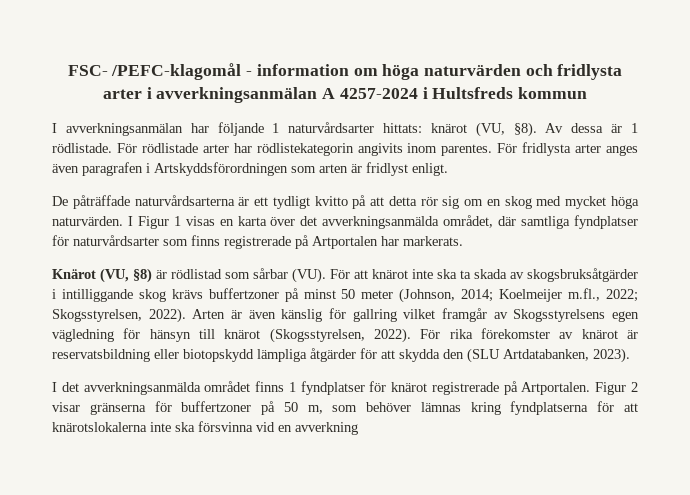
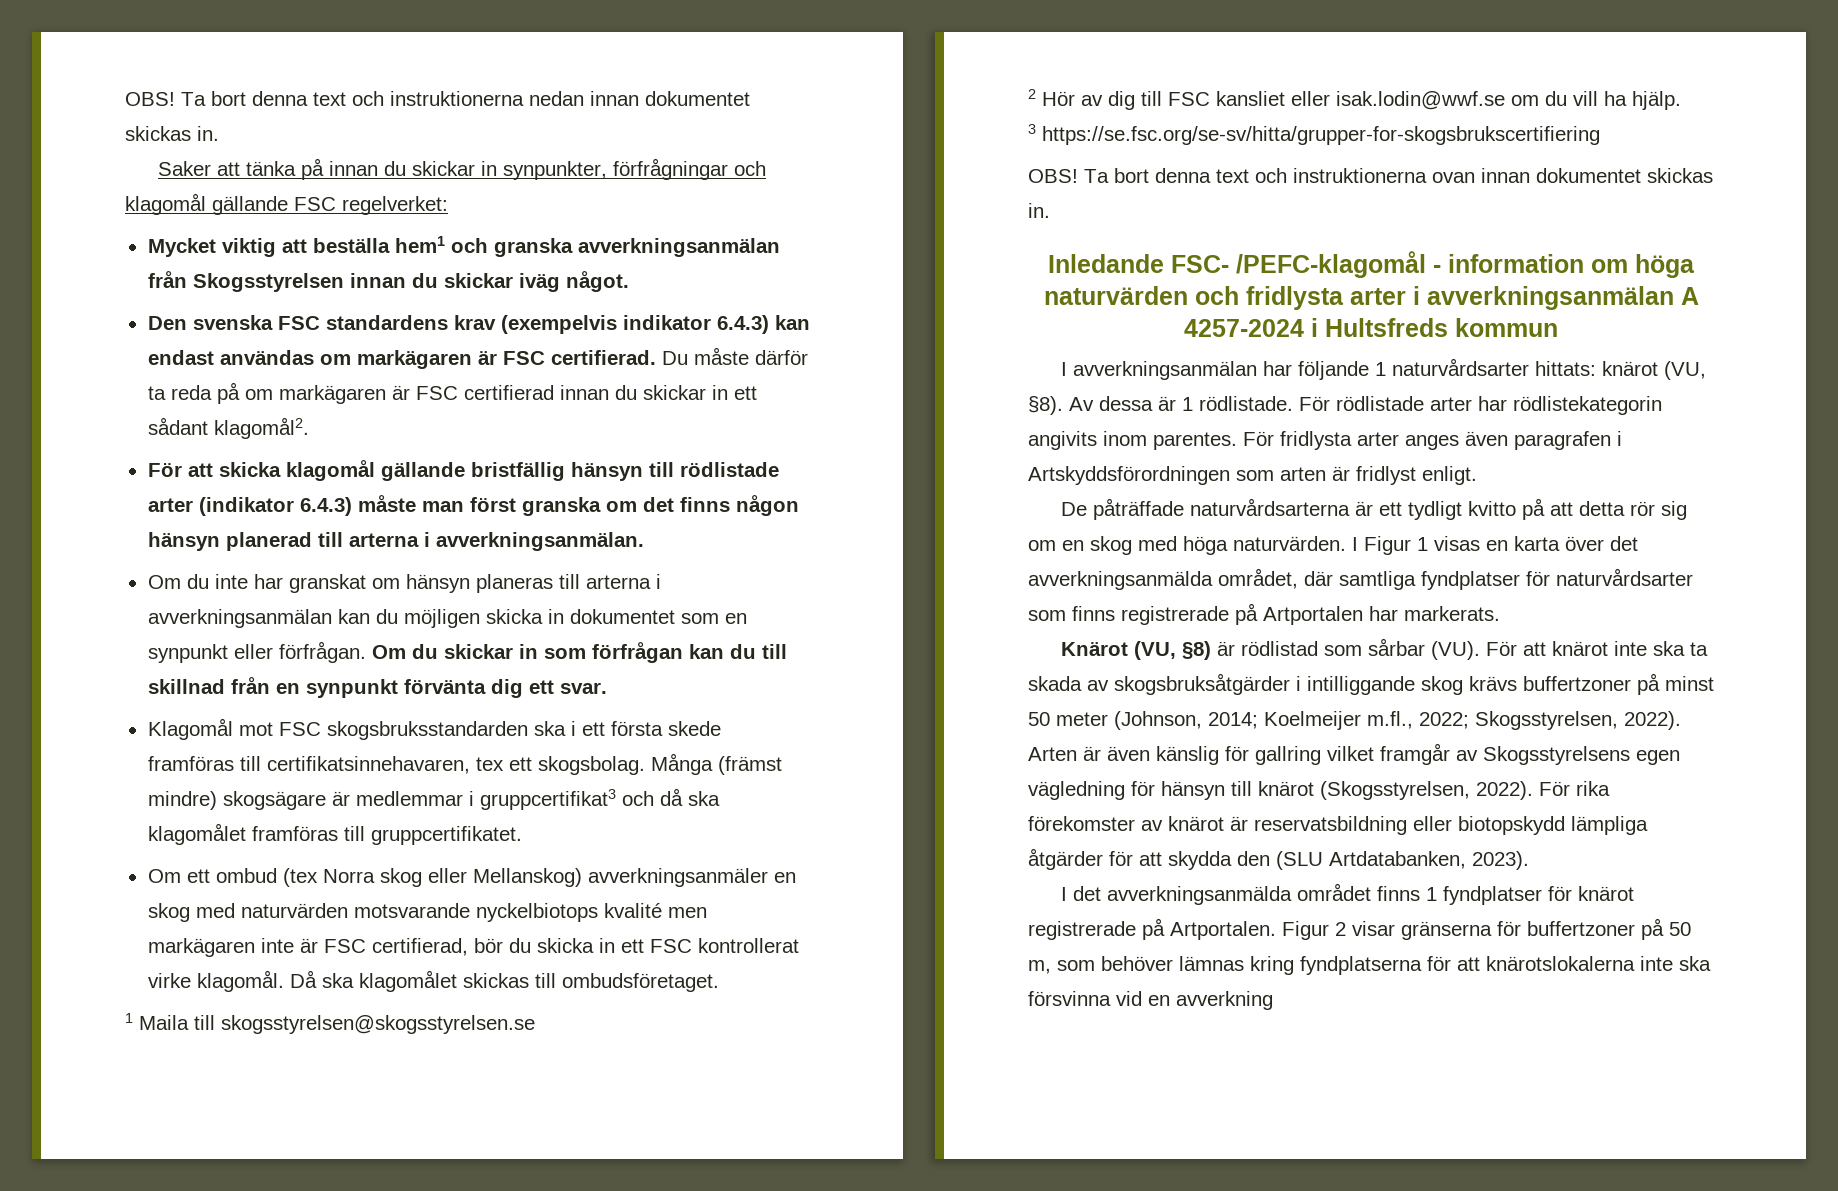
- FSC- /PEFC-klagomål - information om höga naturvärden och fridlysta arter i avverkningsanmälan A 4257-2024 i Hultsfreds kommun
+ OBS! Ta bort denna text och instruktionerna nedan innan dokumentet skickas in.
+ Saker att tänka på innan du skickar in synpunkter, förfrågningar och klagomål gällande FSC regelverket:
+ Mycket viktig att beställa hem1 och granska avverkningsanmälan från Skogsstyrelsen innan du skickar iväg något.
+ Den svenska FSC standardens krav (exempelvis indikator 6.4.3) kan endast användas om markägaren är FSC certifierad. Du måste därför ta reda på om markägaren är FSC certifierad innan du skickar in ett sådant klagomål2.
+ För att skicka klagomål gällande bristfällig hänsyn till rödlistade arter (indikator 6.4.3) måste man först granska om det finns någon hänsyn planerad till arterna i avverkningsanmälan.
+ Om du inte har granskat om hänsyn planeras till arterna i avverkningsanmälan kan du möjligen skicka in dokumentet som en synpunkt eller förfrågan. Om du skickar in som förfrågan kan du till skillnad från en synpunkt förvänta dig ett svar.
+ Klagomål mot FSC skogsbruksstandarden ska i ett första skede framföras till certifikatsinnehavaren, tex ett skogsbolag. Många (främst mindre) skogsägare är medlemmar i gruppcertifikat3 och då ska klagomålet framföras till gruppcertifikatet.
+ Om ett ombud (tex Norra skog eller Mellanskog) avverkningsanmäler en skog med naturvärden motsvarande nyckelbiotops kvalité men markägaren inte är FSC certifierad, bör du skicka in ett FSC kontrollerat virke klagomål. Då ska klagomålet skickas till ombudsföretaget.
+ 1 Maila till skogsstyrelsen@skogsstyrelsen.se
+ 2 Hör av dig till FSC kansliet eller isak.lodin@wwf.se om du vill ha hjälp.
+ 3 https://se.fsc.org/se-sv/hitta/grupper-for-skogsbrukscertifiering
+ OBS! Ta bort denna text och instruktionerna ovan innan dokumentet skickas in.
+ Inledande FSC- /PEFC-klagomål - information om höga naturvärden och fridlysta arter i avverkningsanmälan A 4257-2024 i Hultsfreds kommun
- De påträffade naturvårdsarterna är ett tydligt kvitto på att detta rör sig om en skog med mycket höga naturvärden.
+ De påträffade naturvårdsarterna är ett tydligt kvitto på att detta rör sig om en skog med höga naturvärden.

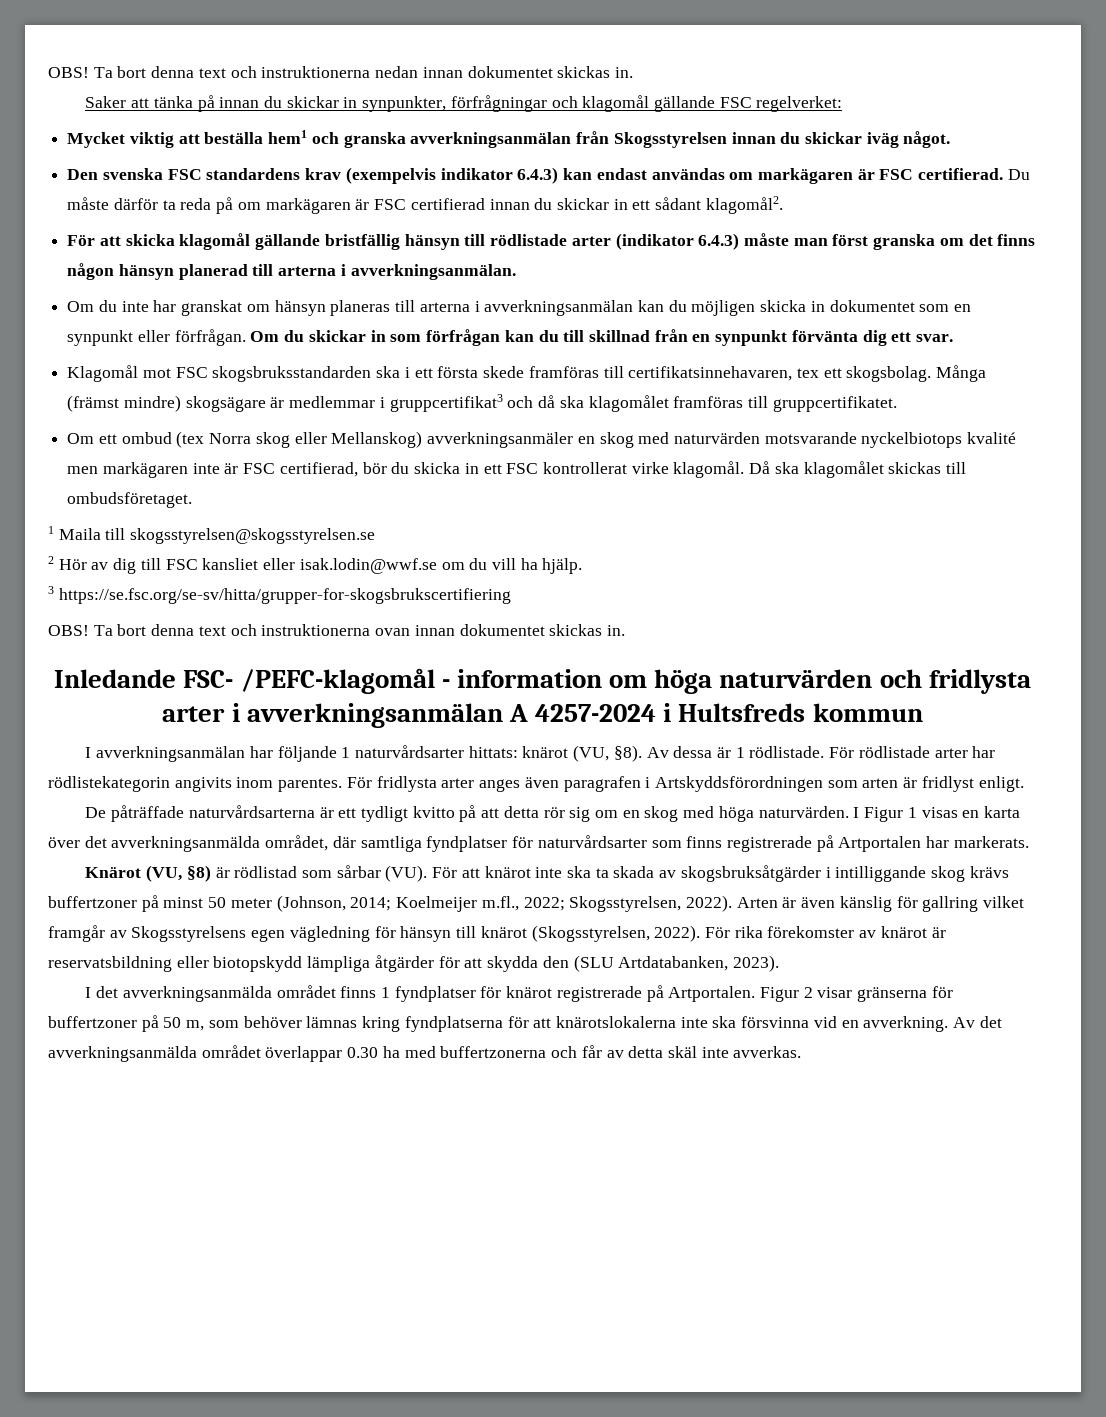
- Figur 2 visar gränserna för buffertzoner på 50 m, som behöver lämnas kring fyndplatserna för att knärotslokalerna inte ska försvinna vid en avverkning
+ Figur 2 visar gränserna för buffertzoner på 50 m, som behöver lämnas kring fyndplatserna för att knärotslokalerna inte ska försvinna vid en avverkning. Av det avverkningsanmälda området överlappar 0.30 ha med buffertzonerna och får av detta skäl inte avverkas.

